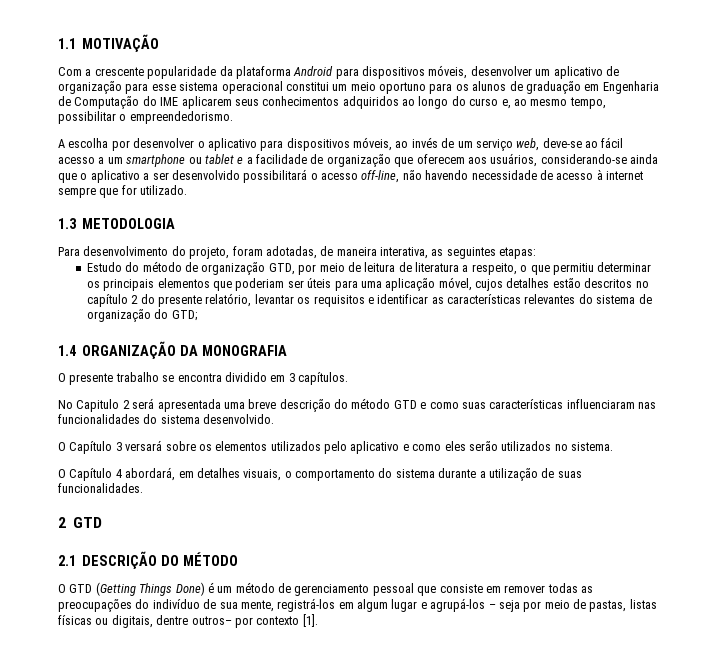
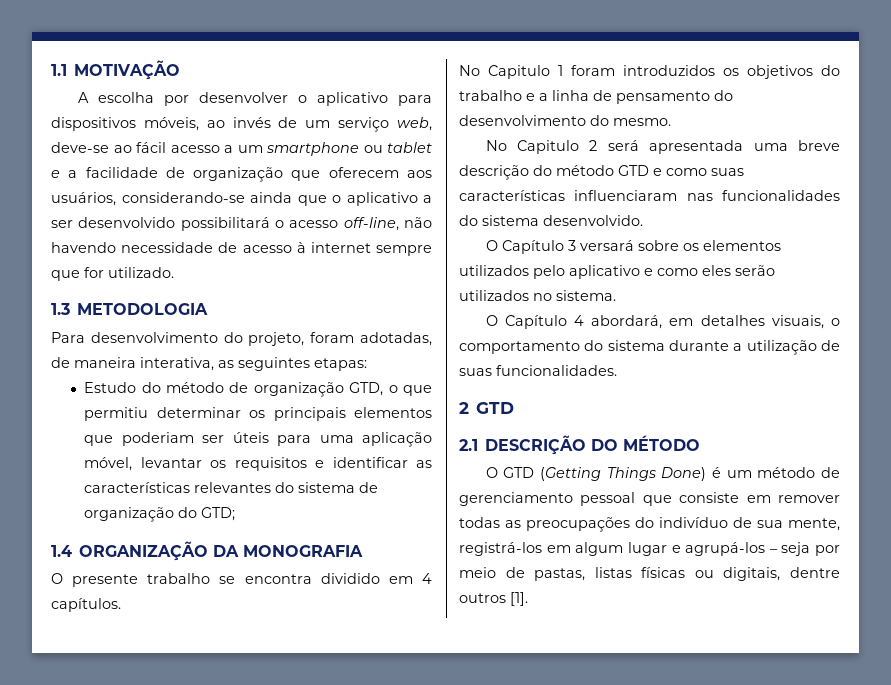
- Com a crescente popularidade da plataforma Android para dispositivos móveis, desenvolver um aplicativo de organização para esse sistema operacional constitui um meio oportuno para os alunos de graduação em Engenharia de Computação do IME aplicarem seus conhecimentos adquiridos ao longo do curso e, ao mesmo tempo, possibilitar o empreendedorismo.
- Estudo do método de organização GTD, por meio de leitura de literatura a respeito, o que permitiu determinar os principais elementos que poderiam ser úteis para uma aplicação móvel, cujos detalhes estão descritos no capítulo 2 do presente relatório, levantar os requisitos e identificar as características relevantes do sistema de organização do GTD;
+ Estudo do método de organização GTD, o que permitiu determinar os principais elementos que poderiam ser úteis para uma aplicação móvel, levantar os requisitos e identificar as características relevantes do sistema de organização do GTD;
- O presente trabalho se encontra dividido em 3 capítulos.
+ O presente trabalho se encontra dividido em 4 capítulos.
+ No Capitulo 1 foram introduzidos os objetivos do trabalho e a linha de pensamento do desenvolvimento do mesmo.
- O GTD (Getting Things Done) é um método de gerenciamento pessoal que consiste em remover todas as preocupações do indivíduo de sua mente, registrá-los em algum lugar e agrupá-los – seja por meio de pastas, listas físicas ou digitais, dentre outros– por contexto [1].
+ O GTD (Getting Things Done) é um método de gerenciamento pessoal que consiste em remover todas as preocupações do indivíduo de sua mente, registrá-los em algum lugar e agrupá-los – seja por meio de pastas, listas físicas ou digitais, dentre outros [1].

